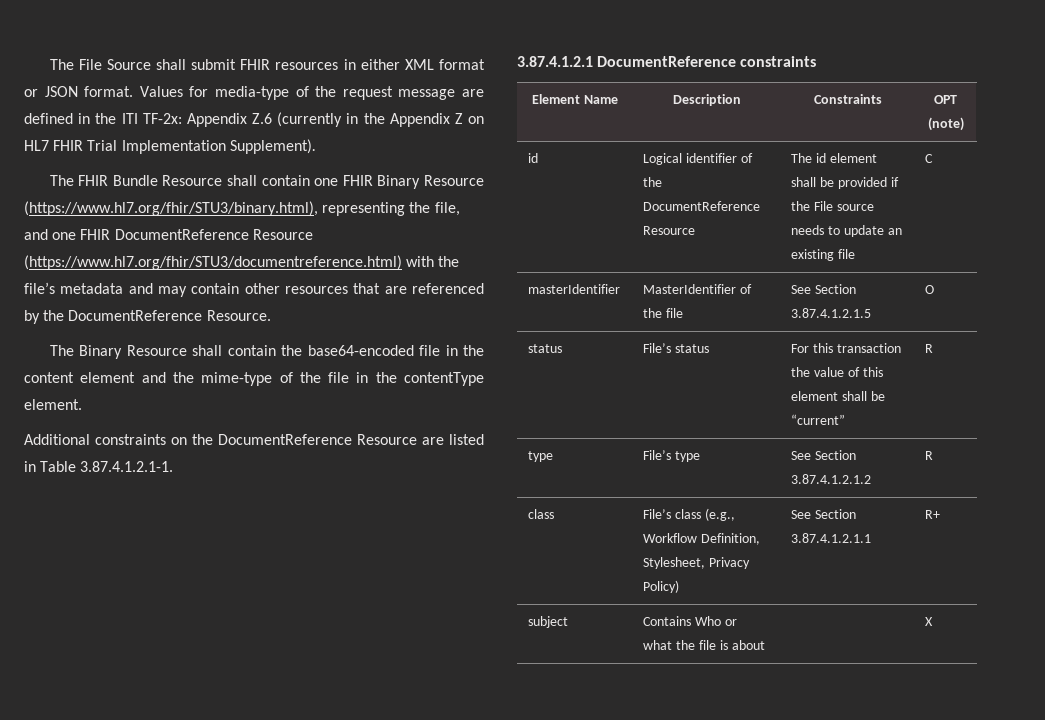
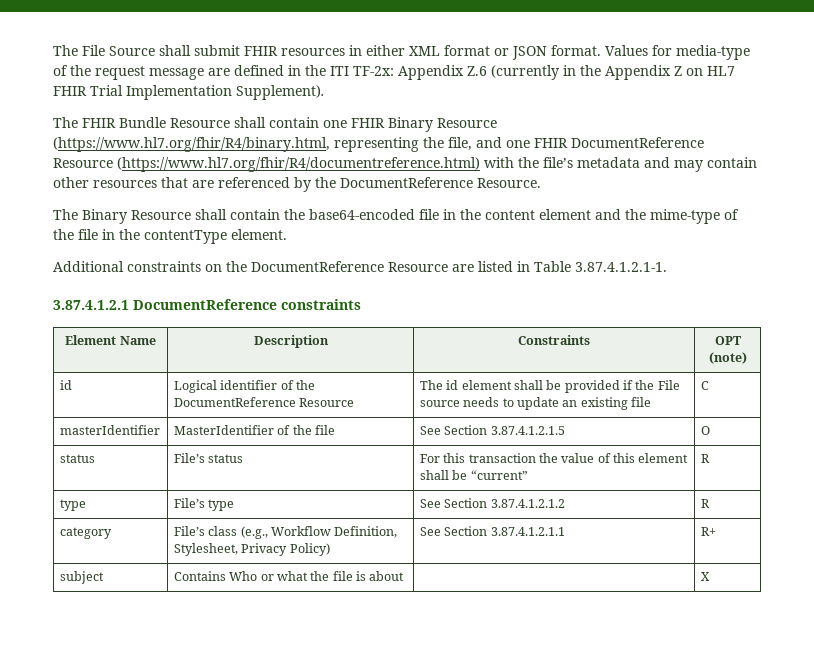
- The FHIR Bundle Resource shall contain one FHIR Binary Resource (https://www.hl7.org/fhir/STU3/binary.html), representing the file, and one FHIR DocumentReference Resource (https://www.hl7.org/fhir/STU3/documentreference.html) with the file’s metadata and may contain other resources that are referenced by the DocumentReference Resource.
+ The FHIR Bundle Resource shall contain one FHIR Binary Resource (https://www.hl7.org/fhir/R4/binary.html, representing the file, and one FHIR DocumentReference Resource (https://www.hl7.org/fhir/R4/documentreference.html) with the file’s metadata and may contain other resources that are referenced by the DocumentReference Resource.
- class | File’s class (e.g., Workflow Definition, Stylesheet, Privacy Policy) | See Section 3.87.4.1.2.1.1 | R+
+ category | File’s class (e.g., Workflow Definition, Stylesheet, Privacy Policy) | See Section 3.87.4.1.2.1.1 | R+

